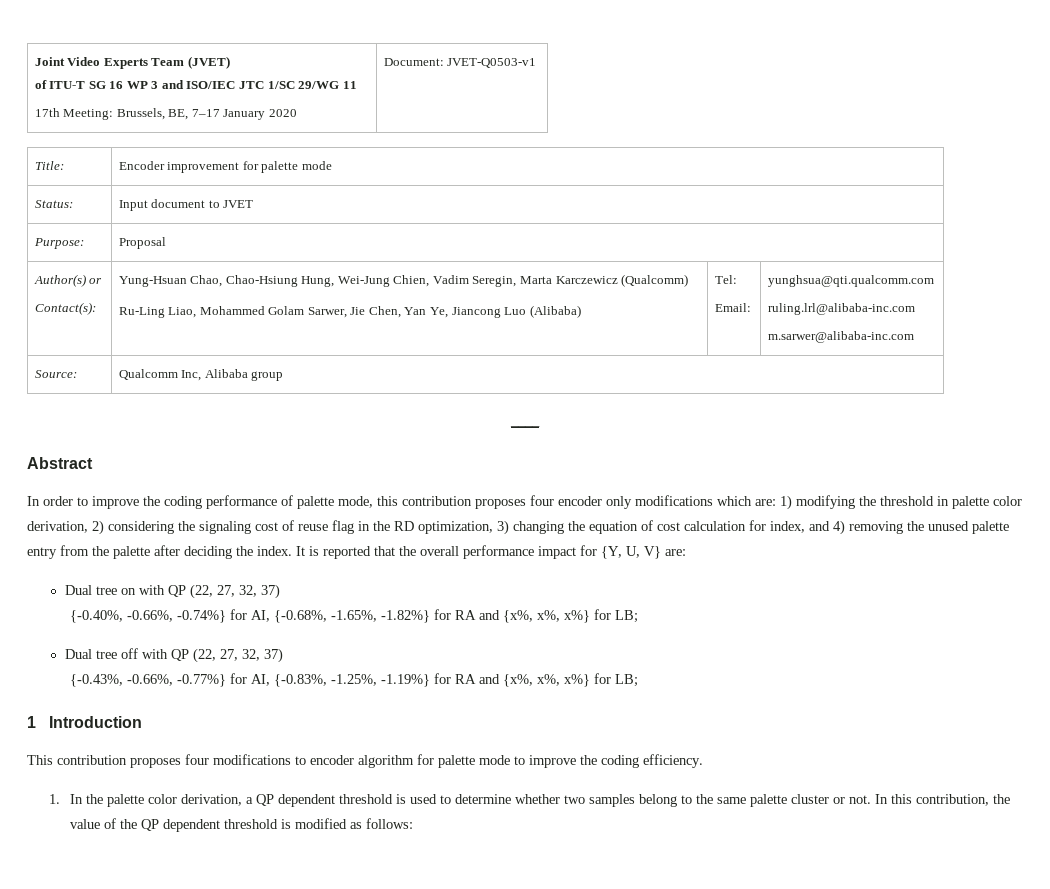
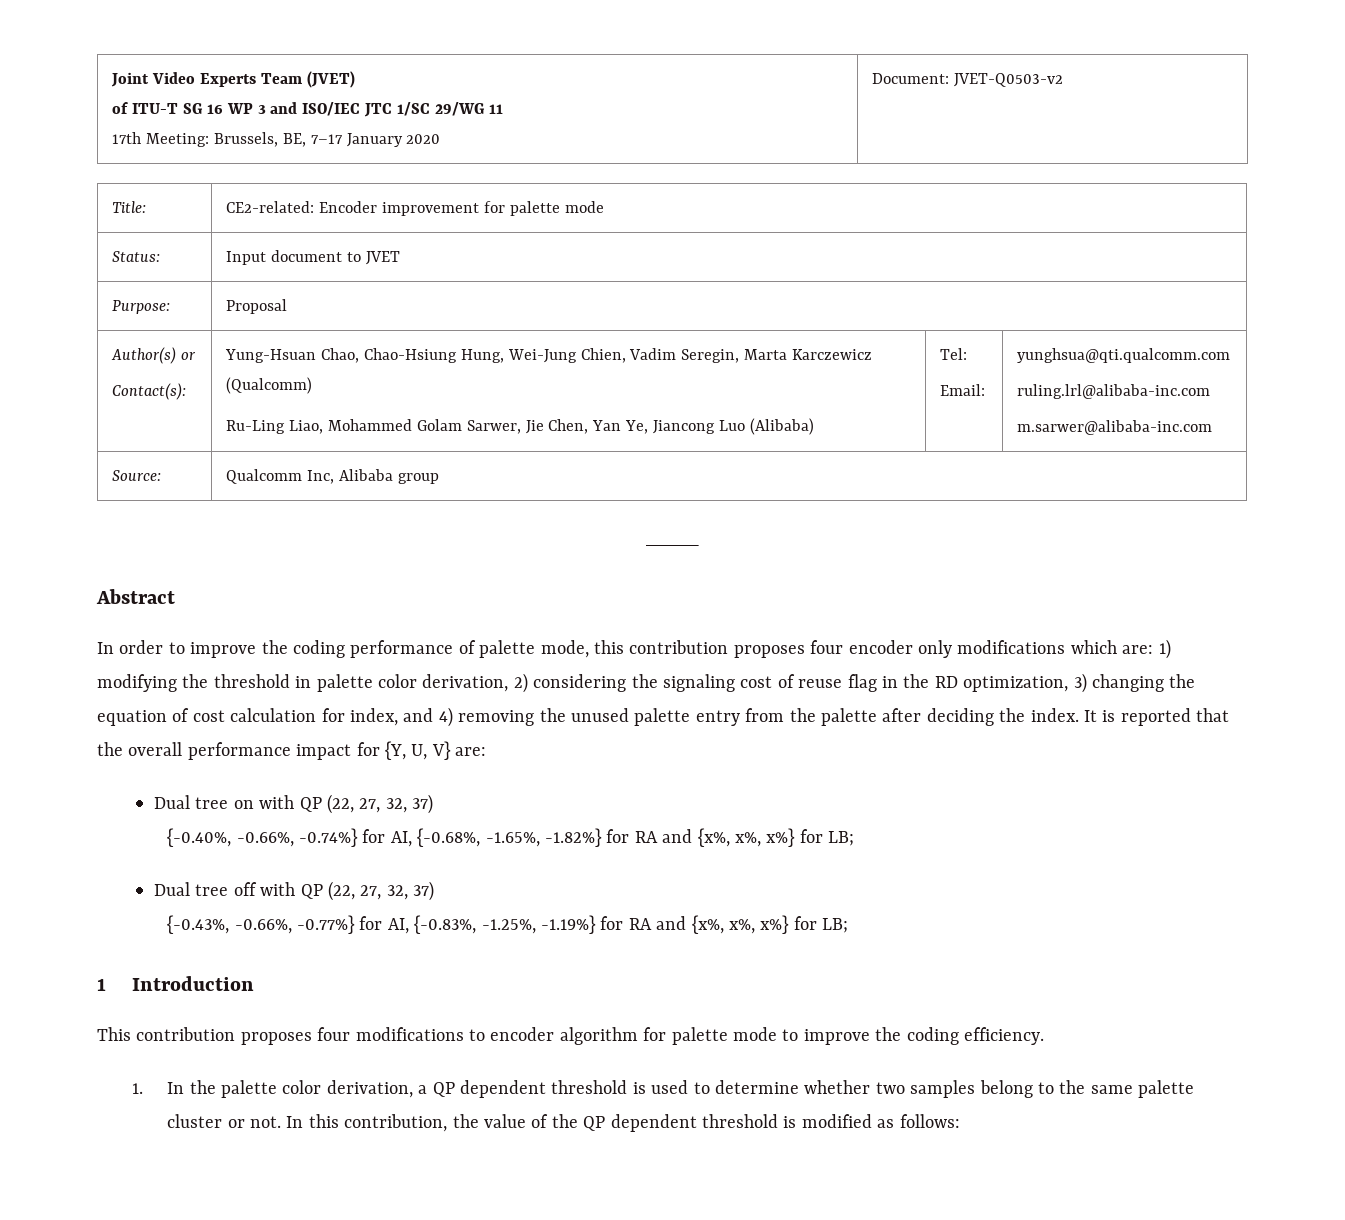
  Joint Video Experts Team (JVET)
  of ITU-T SG 16 WP 3 and ISO/IEC JTC 1/SC 29/WG 11
- 17th Meeting: Brussels, BE, 7–17 January 2020 | Document: JVET-Q0503-v1
+ 17th Meeting: Brussels, BE, 7–17 January 2020 | Document: JVET-Q0503-v2
- Title: | Encoder improvement for palette mode
+ Title: | CE2-related: Encoder improvement for palette mode

